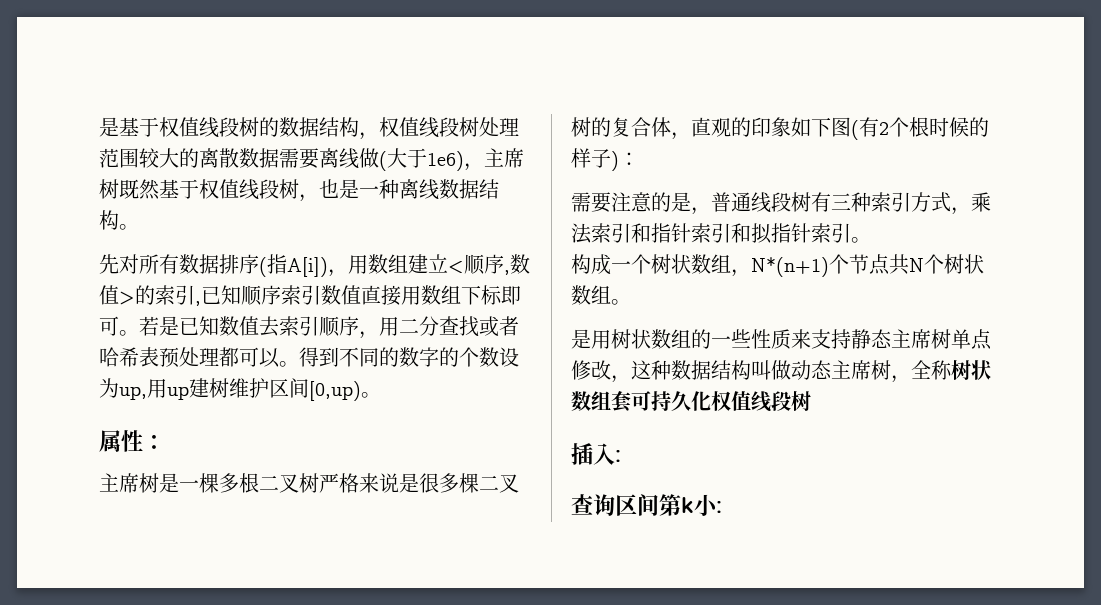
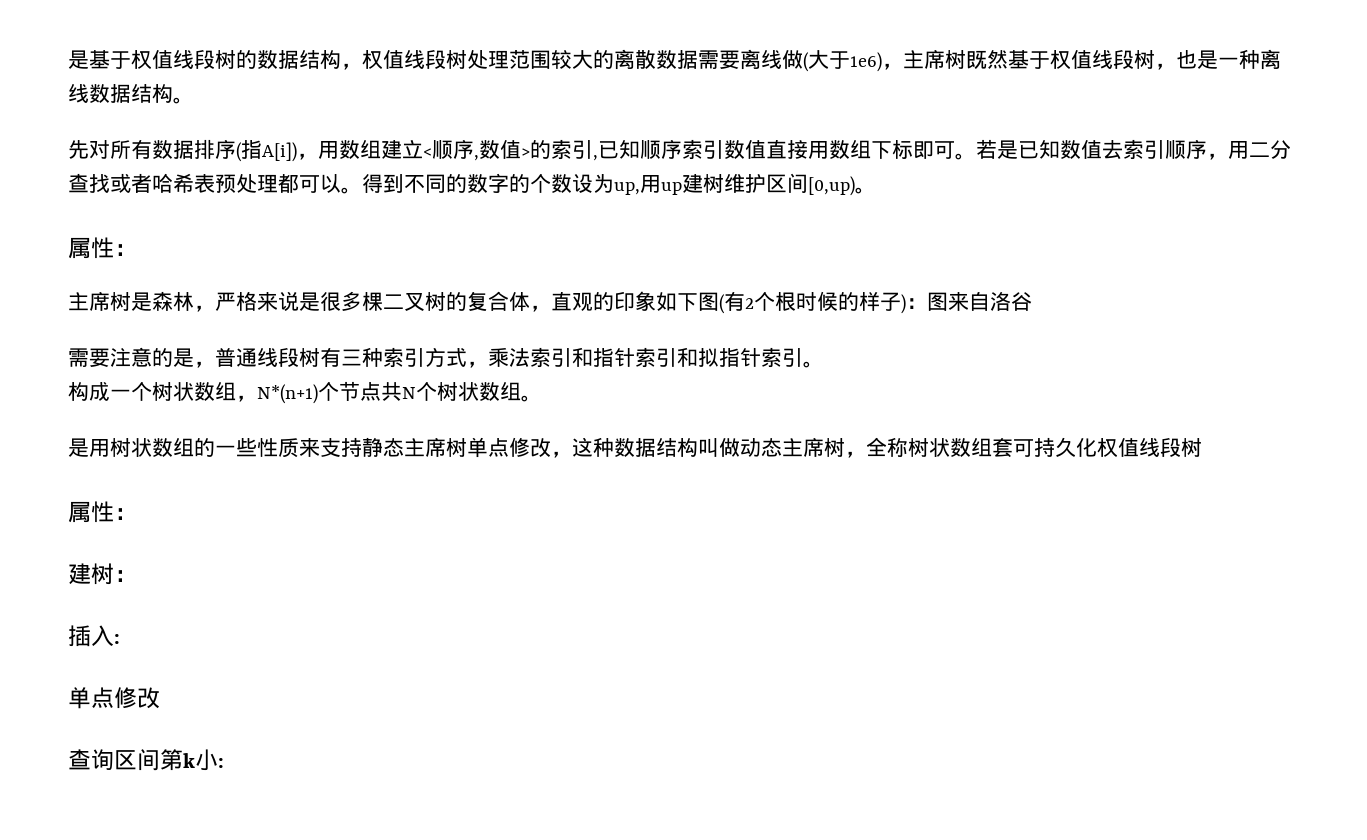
- 主席树是一棵多根二叉树严格来说是很多棵二叉树的复合体，直观的印象如下图(有2个根时候的样子)：
+ 主席树是森林，严格来说是很多棵二叉树的复合体，直观的印象如下图(有2个根时候的样子)：图来自洛谷
  是用树状数组的一些性质来支持静态主席树单点修改，这种数据结构叫做动态主席树，全称树状数组套可持久化权值线段树
+ 属性：
+ 建树：
  插入:
+ 单点修改

